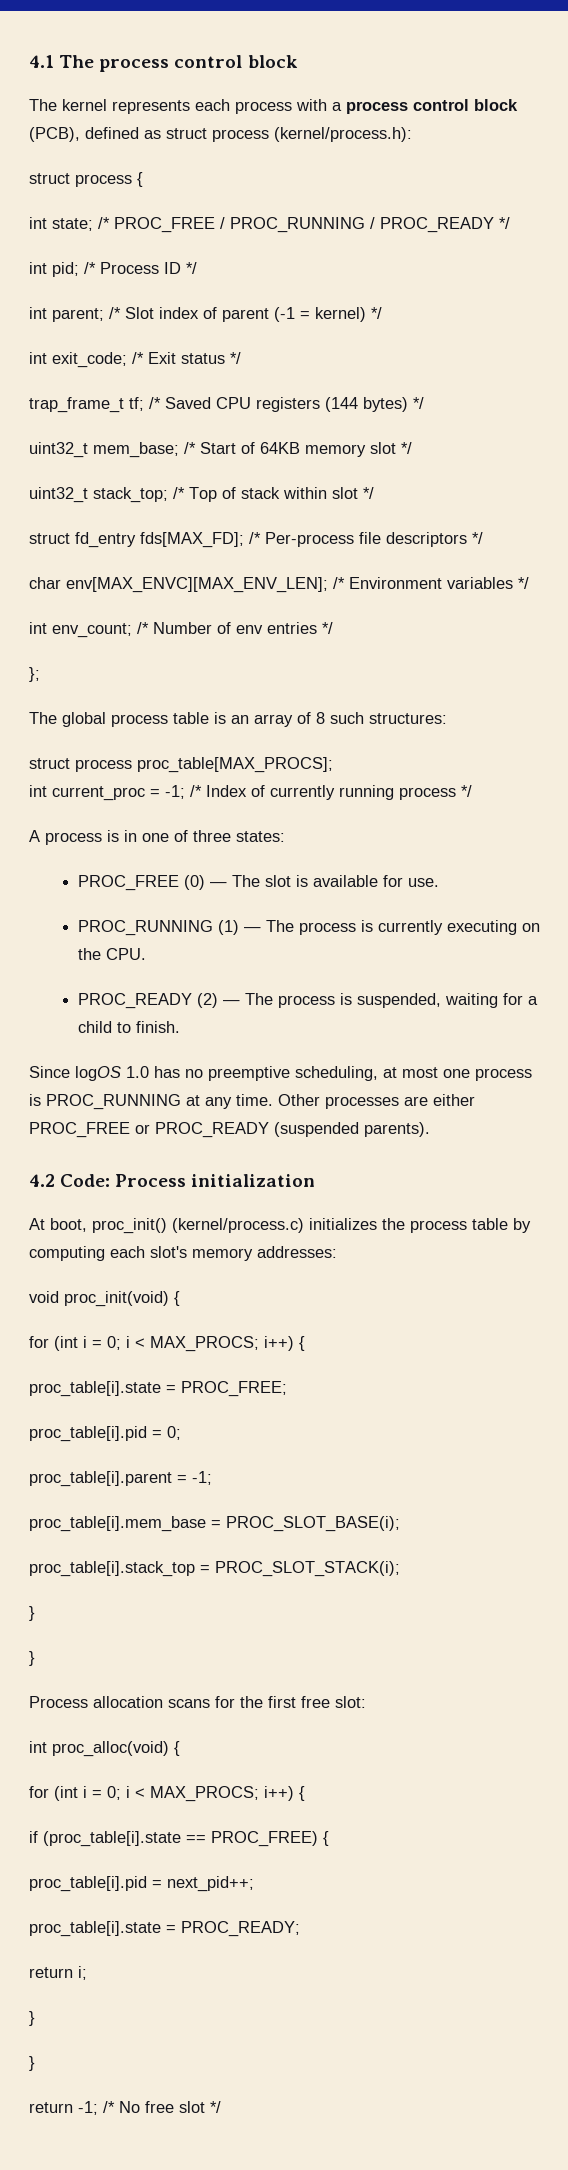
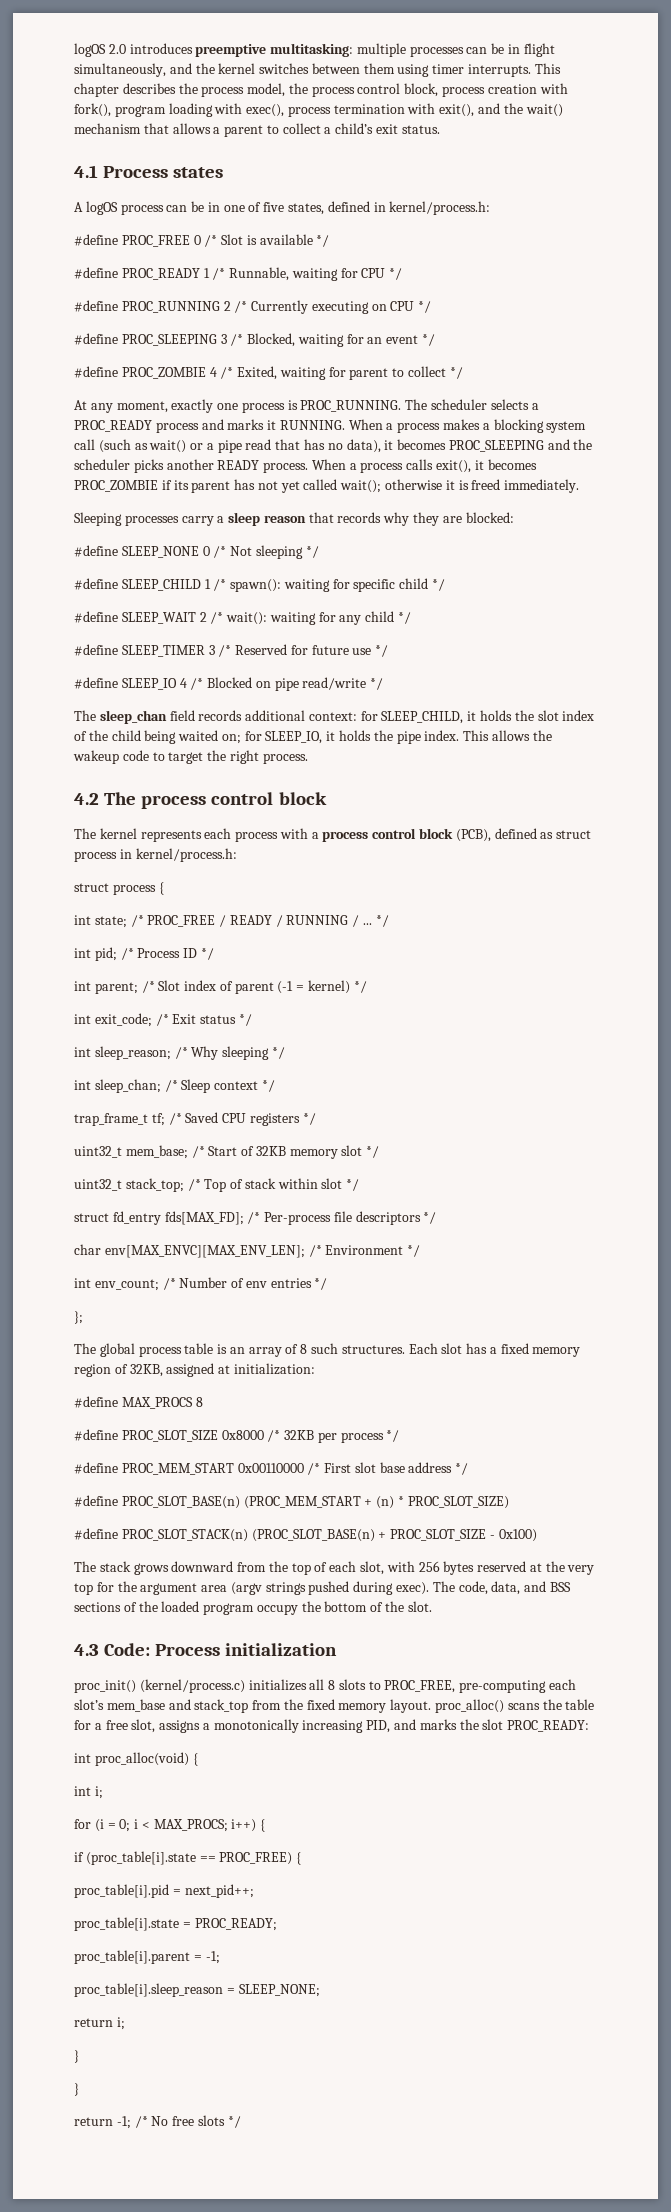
- 4.1 The process control block
+ logOS 2.0 introduces preemptive multitasking: multiple processes can be in flight simultaneously, and the kernel switches between them using timer interrupts. This chapter describes the process model, the process control block, process creation with fork(), program loading with exec(), process termination with exit(), and the wait() mechanism that allows a parent to collect a child’s exit status.
+ 4.1 Process states
+ A logOS process can be in one of five states, defined in kernel/process.h:
+ #define PROC_FREE 0 /* Slot is available */
+ #define PROC_READY 1 /* Runnable, waiting for CPU */
+ #define PROC_RUNNING 2 /* Currently executing on CPU */
+ #define PROC_SLEEPING 3 /* Blocked, waiting for an event */
+ #define PROC_ZOMBIE 4 /* Exited, waiting for parent to collect */
+ At any moment, exactly one process is PROC_RUNNING. The scheduler selects a PROC_READY process and marks it RUNNING. When a process makes a blocking system call (such as wait() or a pipe read that has no data), it becomes PROC_SLEEPING and the scheduler picks another READY process. When a process calls exit(), it becomes PROC_ZOMBIE if its parent has not yet called wait(); otherwise it is freed immediately.
+ Sleeping processes carry a sleep reason that records why they are blocked:
+ #define SLEEP_NONE 0 /* Not sleeping */
+ #define SLEEP_CHILD 1 /* spawn(): waiting for specific child */
+ #define SLEEP_WAIT 2 /* wait(): waiting for any child */
+ #define SLEEP_TIMER 3 /* Reserved for future use */
+ #define SLEEP_IO 4 /* Blocked on pipe read/write */
+ The sleep_chan field records additional context: for SLEEP_CHILD, it holds the slot index of the child being waited on; for SLEEP_IO, it holds the pipe index. This allows the wakeup code to target the right process.
+ 4.2 The process control block
- The kernel represents each process with a process control block (PCB), defined as struct process (kernel/process.h):
+ The kernel represents each process with a process control block (PCB), defined as struct process in kernel/process.h:
- int state; /* PROC_FREE / PROC_RUNNING / PROC_READY */
+ int state; /* PROC_FREE / READY / RUNNING / ... */
+ int sleep_reason; /* Why sleeping */
+ int sleep_chan; /* Sleep context */
- trap_frame_t tf; /* Saved CPU registers (144 bytes) */
+ trap_frame_t tf; /* Saved CPU registers */
- uint32_t mem_base; /* Start of 64KB memory slot */
+ uint32_t mem_base; /* Start of 32KB memory slot */
- char env[MAX_ENVC][MAX_ENV_LEN]; /* Environment variables */
+ char env[MAX_ENVC][MAX_ENV_LEN]; /* Environment */
- The global process table is an array of 8 such structures:
- struct process proc_table[MAX_PROCS];
- int current_proc = -1; /* Index of currently running process */
- A process is in one of three states:
- PROC_FREE (0) — The slot is available for use.
- PROC_RUNNING (1) — The process is currently executing on the CPU.
- PROC_READY (2) — The process is suspended, waiting for a child to finish.
- Since logOS 1.0 has no preemptive scheduling, at most one process is PROC_RUNNING at any time. Other processes are either PROC_FREE or PROC_READY (suspended parents).
- 4.2 Code: Process initialization
+ The global process table is an array of 8 such structures. Each slot has a fixed memory region of 32KB, assigned at initialization:
+ #define MAX_PROCS 8
+ #define PROC_SLOT_SIZE 0x8000 /* 32KB per process */
+ #define PROC_MEM_START 0x00110000 /* First slot base address */
+ #define PROC_SLOT_BASE(n) (PROC_MEM_START + (n) * PROC_SLOT_SIZE)
+ #define PROC_SLOT_STACK(n) (PROC_SLOT_BASE(n) + PROC_SLOT_SIZE - 0x100)
+ The stack grows downward from the top of each slot, with 256 bytes reserved at the very top for the argument area (argv strings pushed during exec). The code, data, and BSS sections of the loaded program occupy the bottom of the slot.
+ 4.3 Code: Process initialization
- At boot, proc_init() (kernel/process.c) initializes the process table by computing each slot's memory addresses:
- void proc_init(void) {
- for (int i = 0; i < MAX_PROCS; i++) {
- proc_table[i].state = PROC_FREE;
- proc_table[i].pid = 0;
- proc_table[i].parent = -1;
- proc_table[i].mem_base = PROC_SLOT_BASE(i);
- proc_table[i].stack_top = PROC_SLOT_STACK(i);
- }
- }
- Process allocation scans for the first free slot:
+ proc_init() (kernel/process.c) initializes all 8 slots to PROC_FREE, pre-computing each slot’s mem_base and stack_top from the fixed memory layout. proc_alloc() scans the table for a free slot, assigns a monotonically increasing PID, and marks the slot PROC_READY:
  int proc_alloc(void) {
- for (int i = 0; i < MAX_PROCS; i++) {
+ int i;
+ for (i = 0; i < MAX_PROCS; i++) {
+ proc_table[i].parent = -1;
+ proc_table[i].sleep_reason = SLEEP_NONE;
- return -1; /* No free slot */
+ return -1; /* No free slots */

